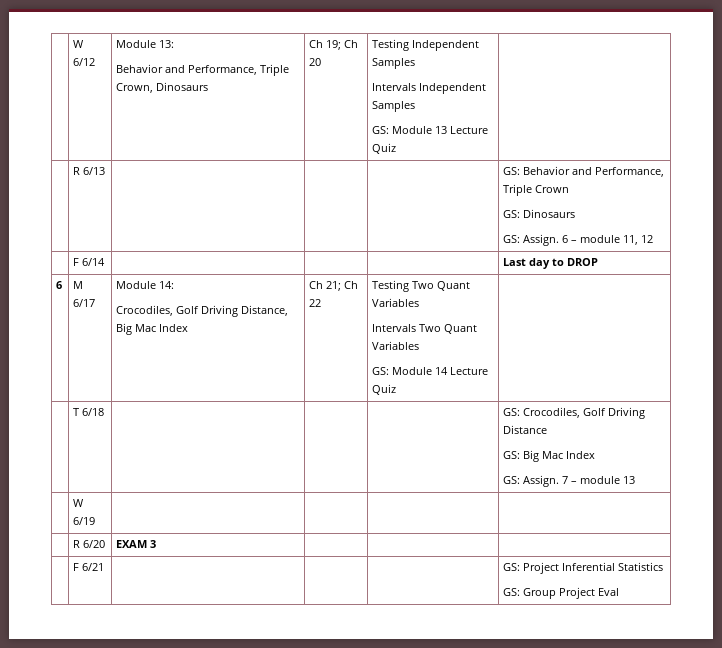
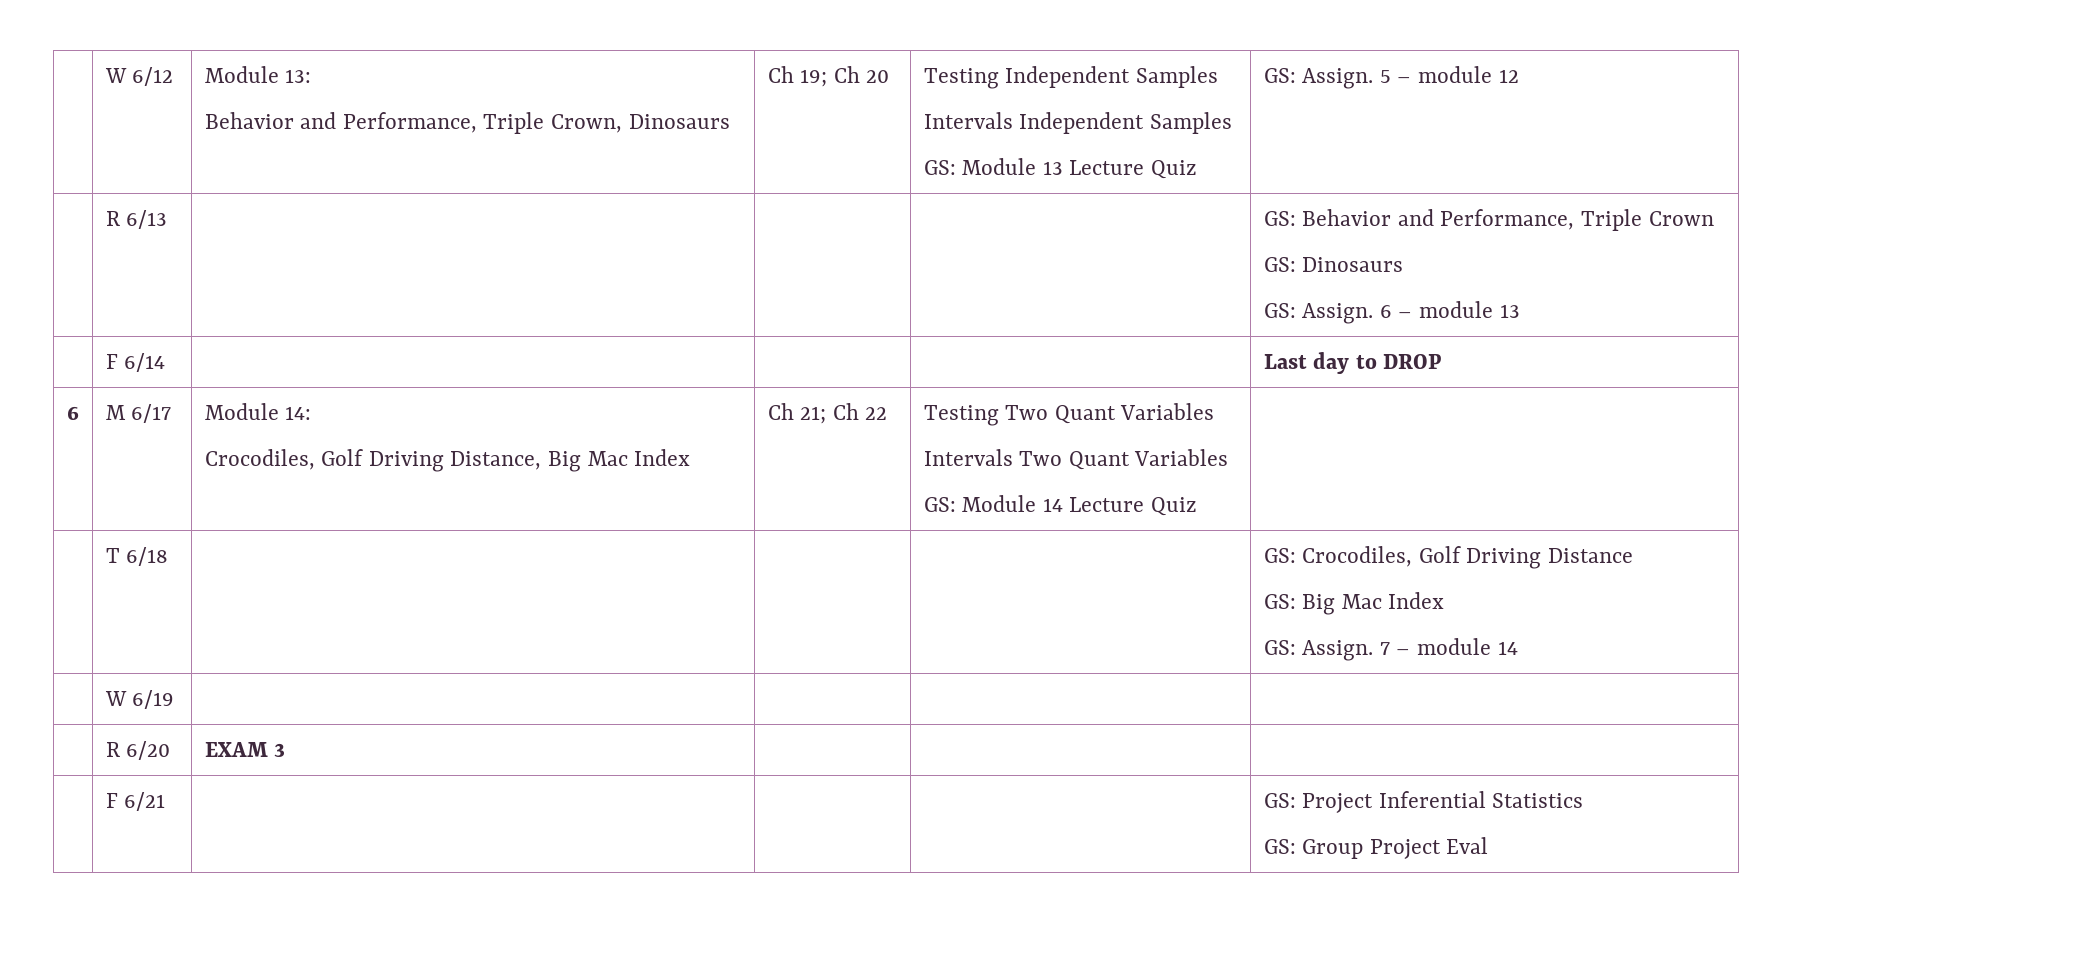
  | W 6/12 | Module 13:
  Behavior and Performance, Triple Crown, Dinosaurs | Ch 19; Ch 20 | Testing Independent Samples
  Intervals Independent Samples
- GS: Module 13 Lecture Quiz |
+ GS: Module 13 Lecture Quiz | GS: Assign. 5 – module 12
  | R 6/13 | | | | GS: Behavior and Performance, Triple Crown
  GS: Dinosaurs
- GS: Assign. 6 – module 11, 12
+ GS: Assign. 6 – module 13
  | T 6/18 | | | | GS: Crocodiles, Golf Driving Distance
  GS: Big Mac Index
- GS: Assign. 7 – module 13
+ GS: Assign. 7 – module 14

